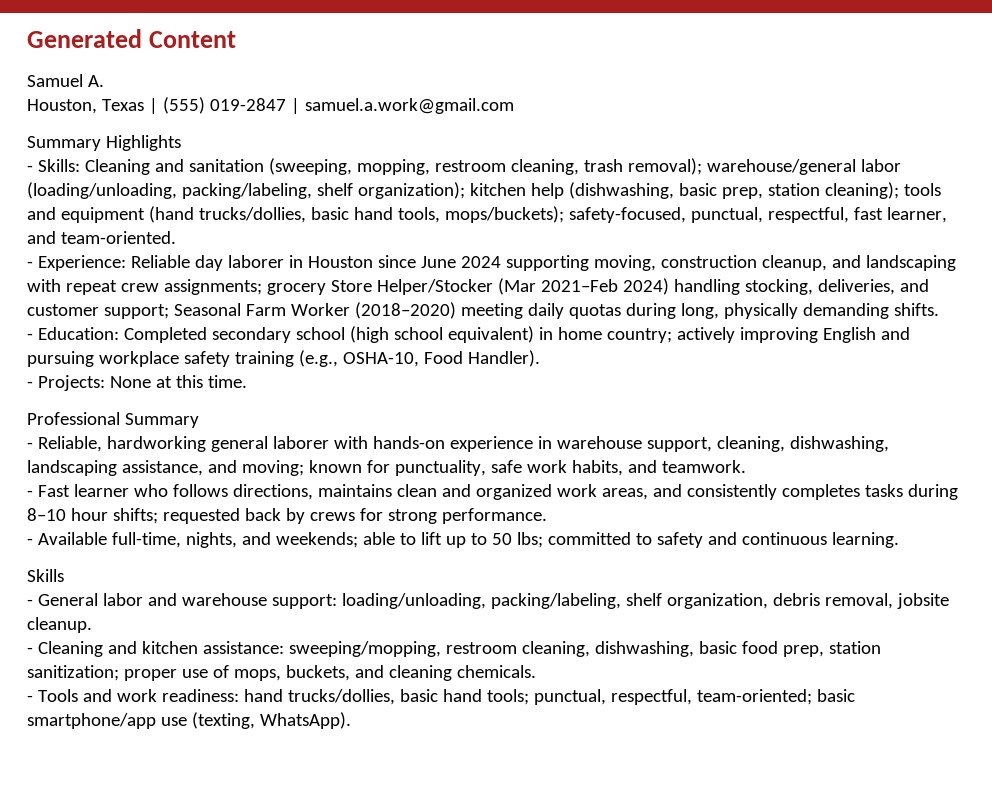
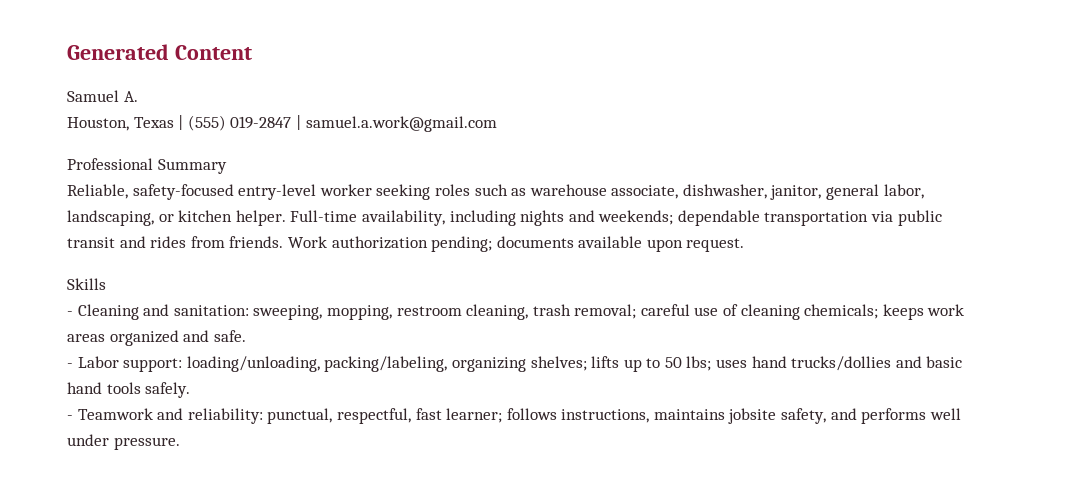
- Summary Highlights
- - Skills: Cleaning and sanitation (sweeping, mopping, restroom cleaning, trash removal); warehouse/general labor (loading/unloading, packing/labeling, shelf organization); kitchen help (dishwashing, basic prep, station cleaning); tools and equipment (hand trucks/dollies, basic hand tools, mops/buckets); safety-focused, punctual, respectful, fast learner, and team-oriented.
- - Experience: Reliable day laborer in Houston since June 2024 supporting moving, construction cleanup, and landscaping with repeat crew assignments; grocery Store Helper/Stocker (Mar 2021–Feb 2024) handling stocking, deliveries, and customer support; Seasonal Farm Worker (2018–2020) meeting daily quotas during long, physically demanding shifts.
- - Education: Completed secondary school (high school equivalent) in home country; actively improving English and pursuing workplace safety training (e.g., OSHA-10, Food Handler).
- - Projects: None at this time.
  Professional Summary
- - Reliable, hardworking general laborer with hands-on experience in warehouse support, cleaning, dishwashing, landscaping assistance, and moving; known for punctuality, safe work habits, and teamwork.
- - Fast learner who follows directions, maintains clean and organized work areas, and consistently completes tasks during 8–10 hour shifts; requested back by crews for strong performance.
- - Available full-time, nights, and weekends; able to lift up to 50 lbs; committed to safety and continuous learning.
+ Reliable, safety-focused entry-level worker seeking roles such as warehouse associate, dishwasher, janitor, general labor, landscaping, or kitchen helper. Full-time availability, including nights and weekends; dependable transportation via public transit and rides from friends. Work authorization pending; documents available upon request.
  Skills
- - General labor and warehouse support: loading/unloading, packing/labeling, shelf organization, debris removal, jobsite cleanup.
- - Cleaning and kitchen assistance: sweeping/mopping, restroom cleaning, dishwashing, basic food prep, station sanitization; proper use of mops, buckets, and cleaning chemicals.
- - Tools and work readiness: hand trucks/dollies, basic hand tools; punctual, respectful, team-oriented; basic smartphone/app use (texting, WhatsApp).
+ - Cleaning and sanitation: sweeping, mopping, restroom cleaning, trash removal; careful use of cleaning chemicals; keeps work areas organized and safe.
+ - Labor support: loading/unloading, packing/labeling, organizing shelves; lifts up to 50 lbs; uses hand trucks/dollies and basic hand tools safely.
+ - Teamwork and reliability: punctual, respectful, fast learner; follows instructions, maintains jobsite safety, and performs well under pressure.

